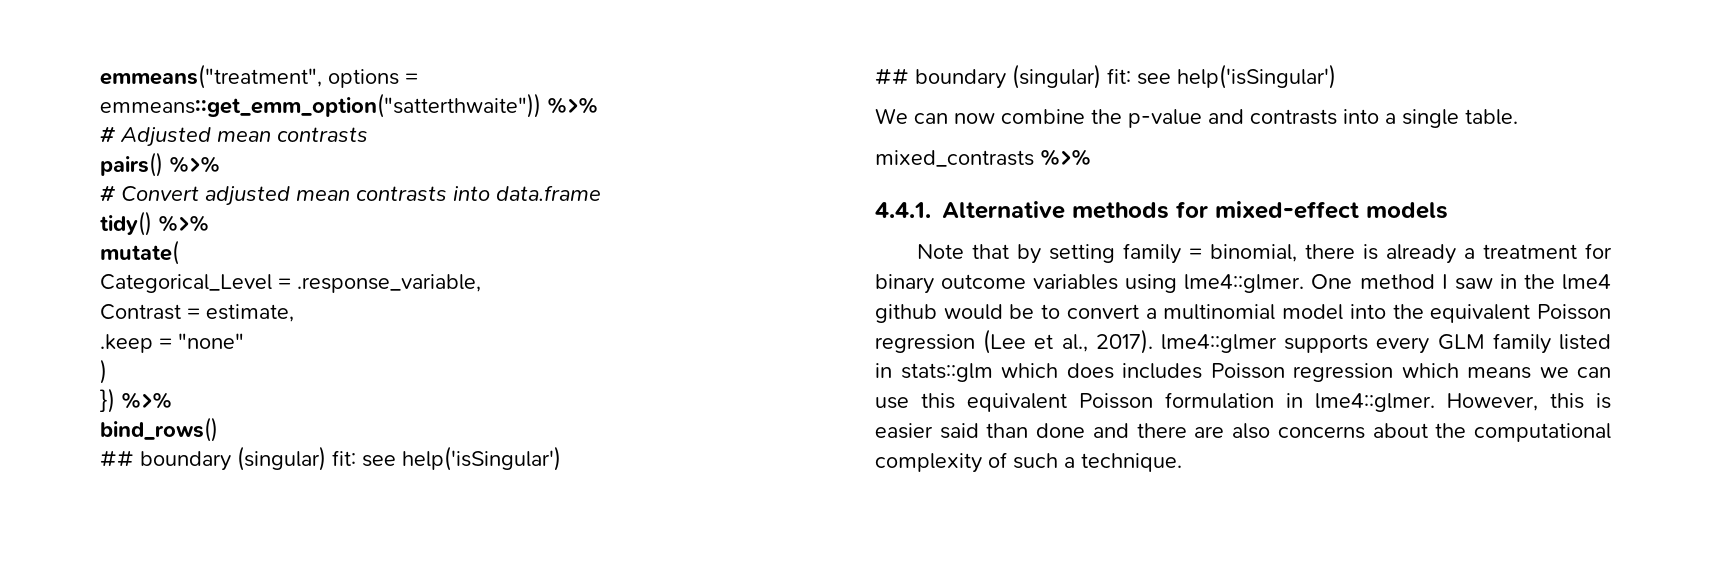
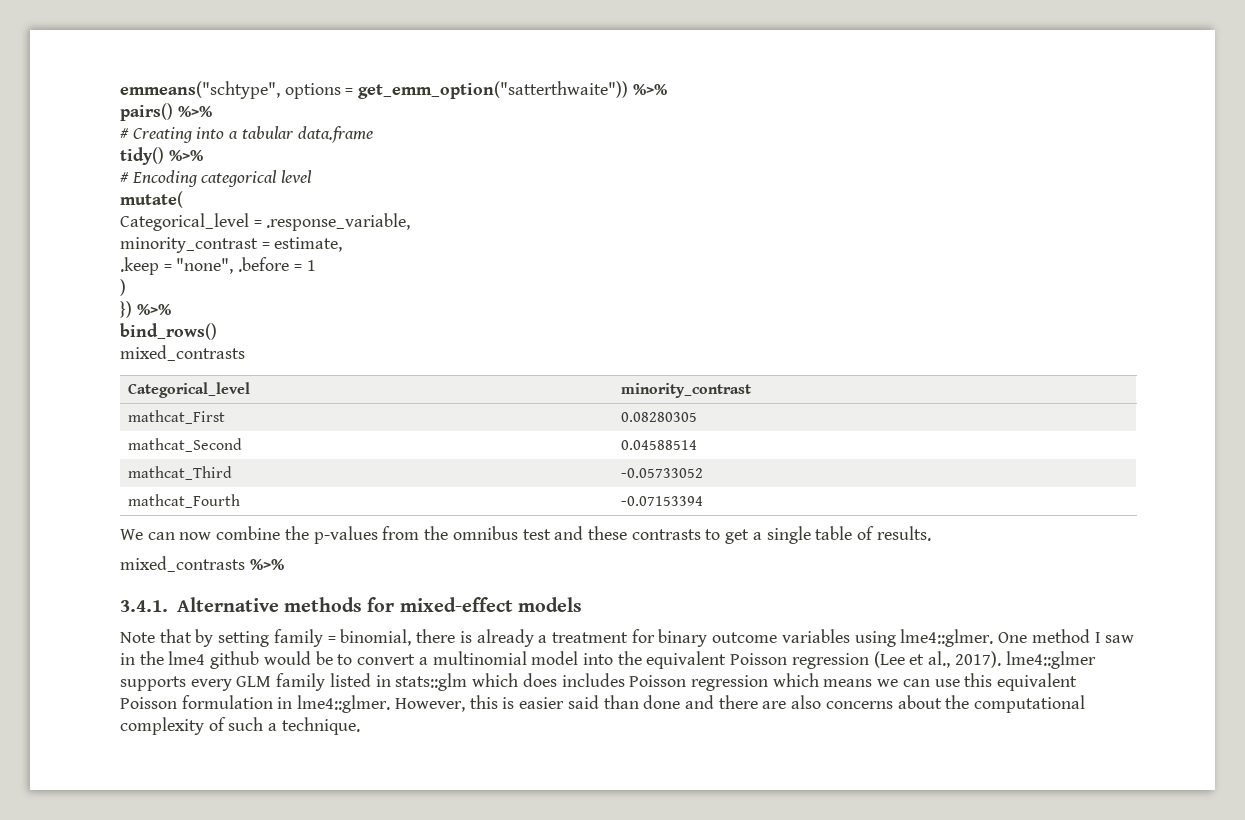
- emmeans("treatment", options = emmeans::get_emm_option("satterthwaite")) %>%
- # Adjusted mean contrasts
+ emmeans("schtype", options = get_emm_option("satterthwaite")) %>%
- # Convert adjusted mean contrasts into data.frame
+ # Creating into a tabular data.frame
+ # Encoding categorical level
- Categorical_Level = .response_variable,
+ Categorical_level = .response_variable,
- Contrast = estimate,
+ minority_contrast = estimate,
- .keep = "none"
+ .keep = "none", .before = 1
  bind_rows()
- ## boundary (singular) fit: see help('isSingular')
- ## boundary (singular) fit: see help('isSingular')
+ mixed_contrasts
+ Categorical_level | minority_contrast
+ mathcat_First | 0.08280305
+ mathcat_Second | 0.04588514
+ mathcat_Third | -0.05733052
+ mathcat_Fourth | -0.07153394
- We can now combine the p-value and contrasts into a single table.
+ We can now combine the p-values from the omnibus test and these contrasts to get a single table of results.
- 4.4.1. Alternative methods for mixed-effect models
+ 3.4.1. Alternative methods for mixed-effect models

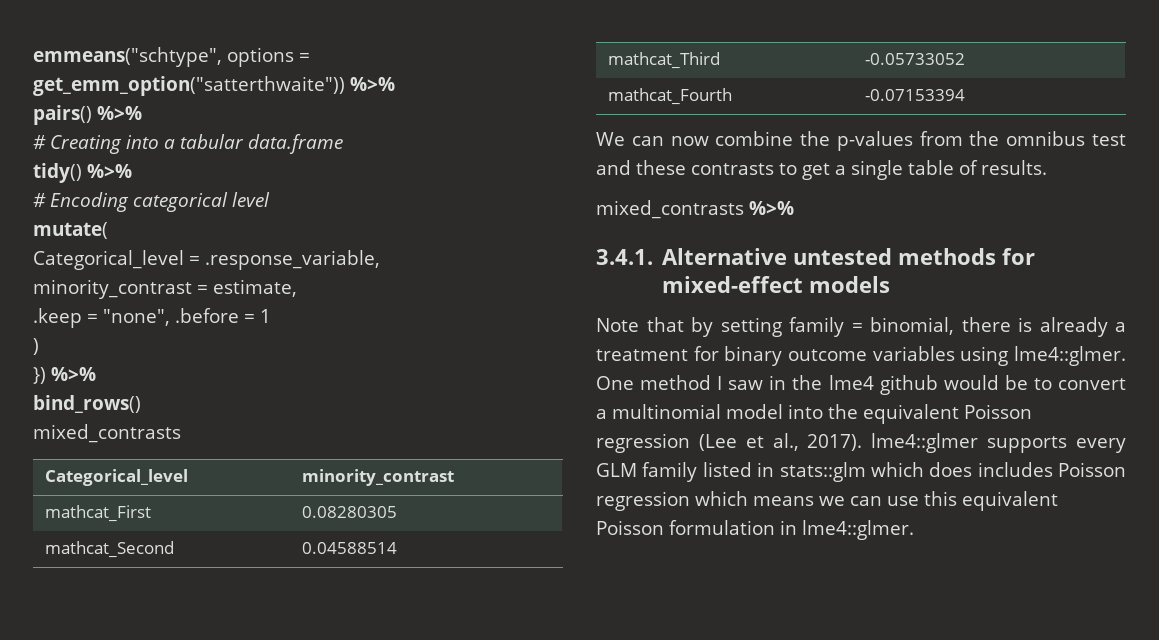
- 3.4.1. Alternative methods for mixed-effect models
+ 3.4.1. Alternative untested methods for mixed-effect models
- However, this is easier said than done and there are also concerns about the computational complexity of such a technique.

